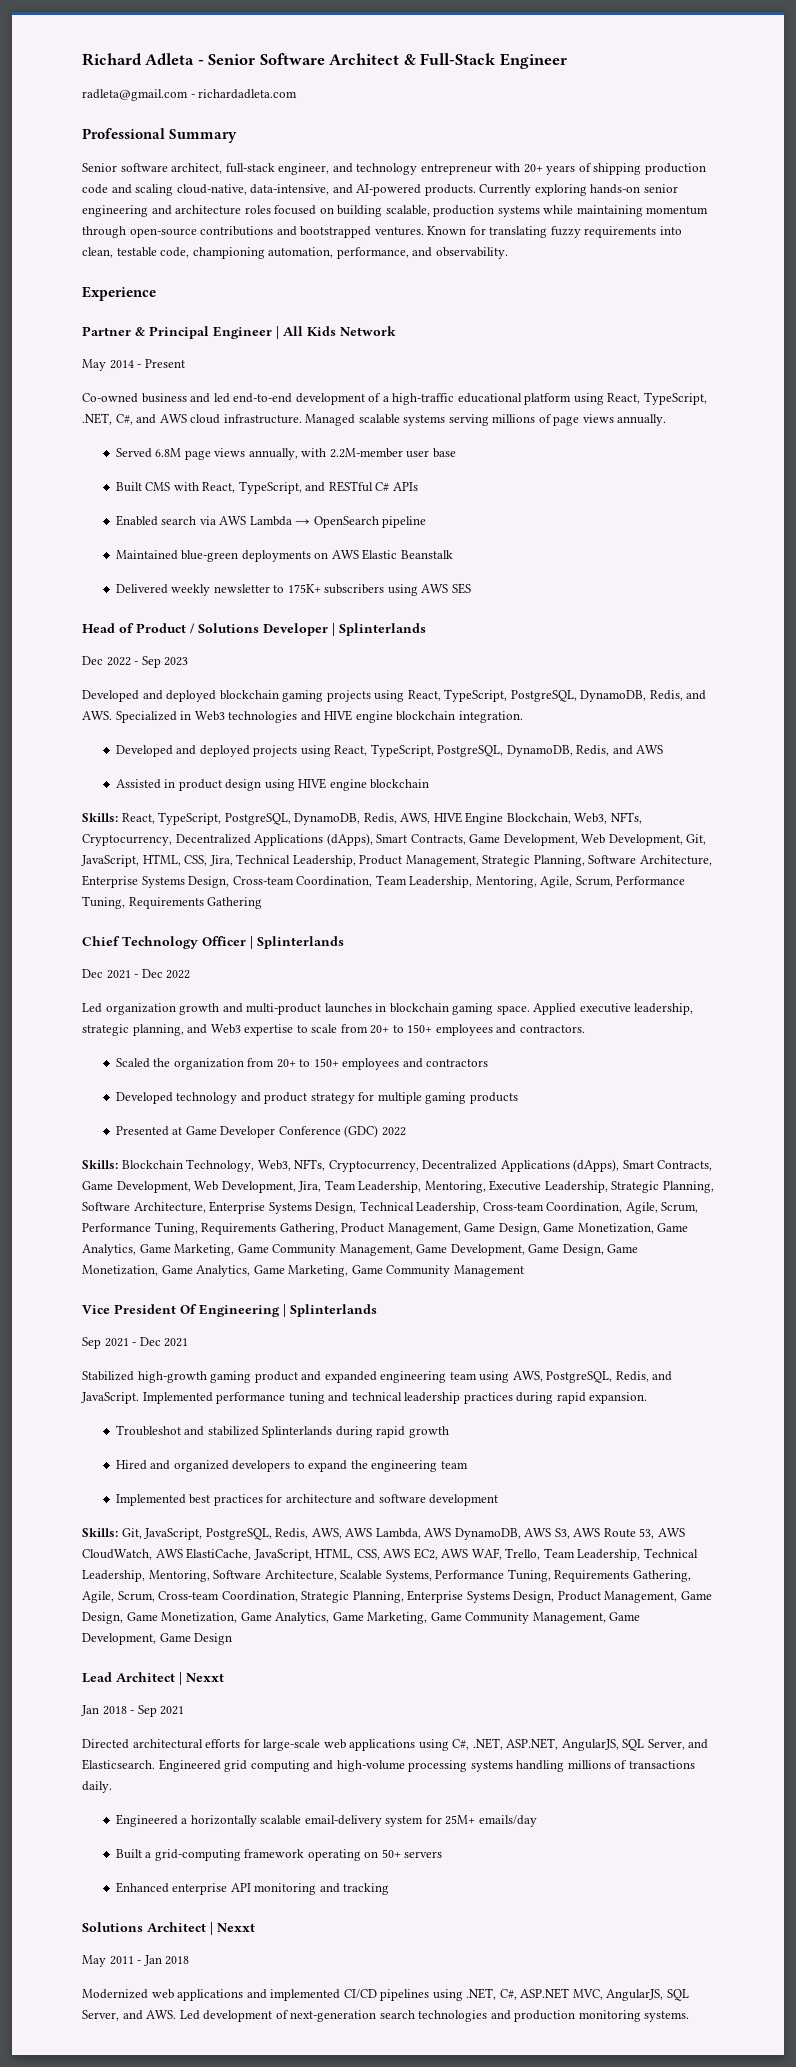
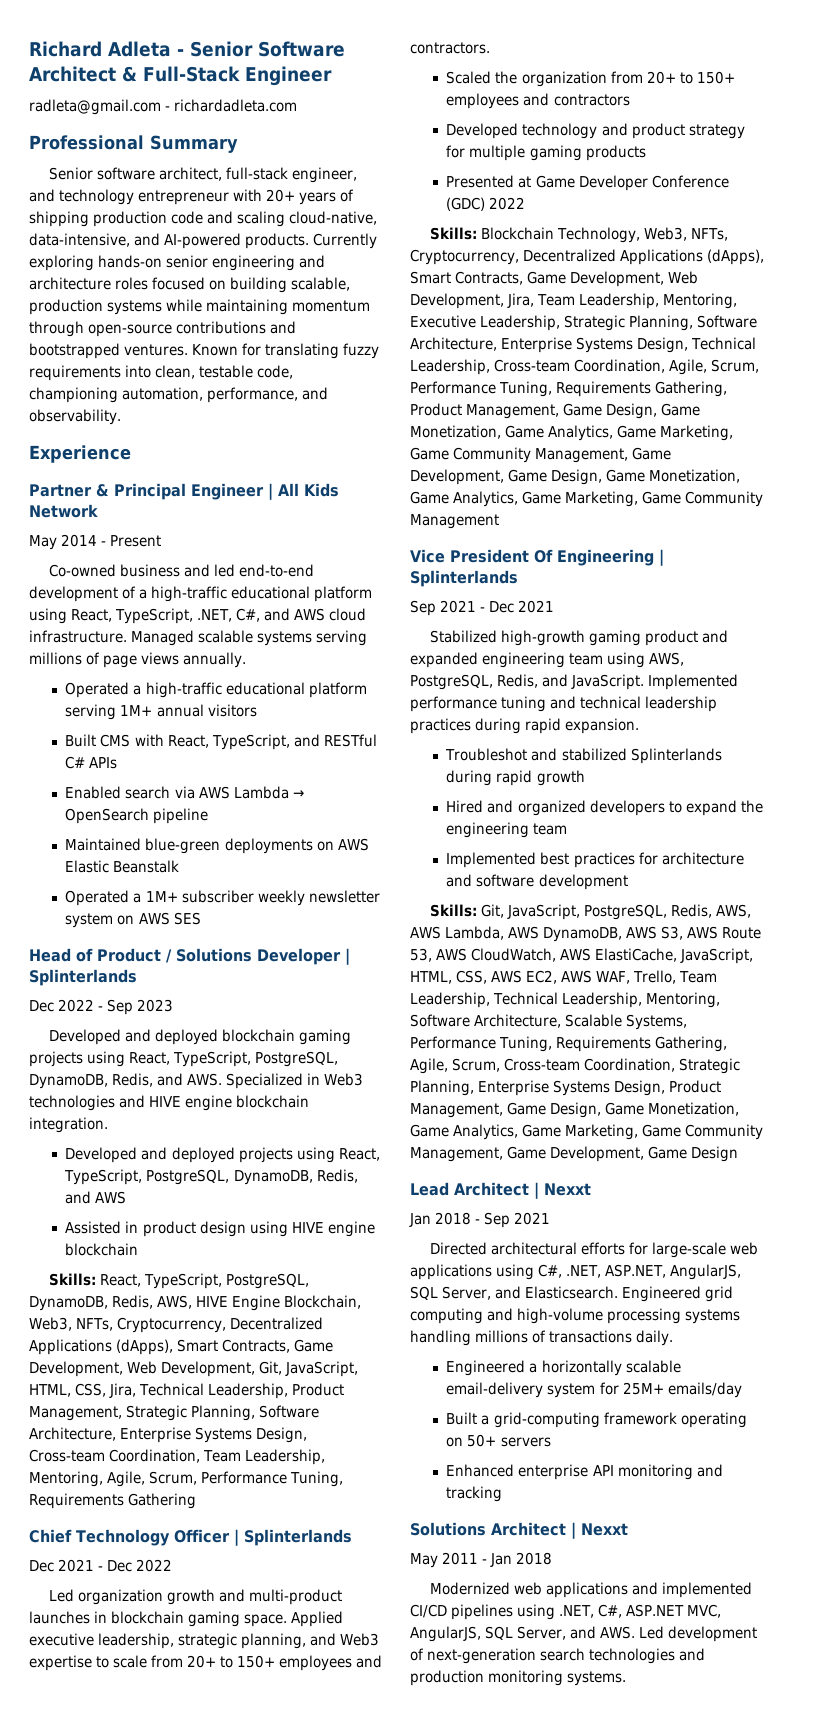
- Served 6.8M page views annually, with 2.2M-member user base
+ Operated a high-traffic educational platform serving 1M+ annual visitors
- Delivered weekly newsletter to 175K+ subscribers using AWS SES
+ Operated a 1M+ subscriber weekly newsletter system on AWS SES

